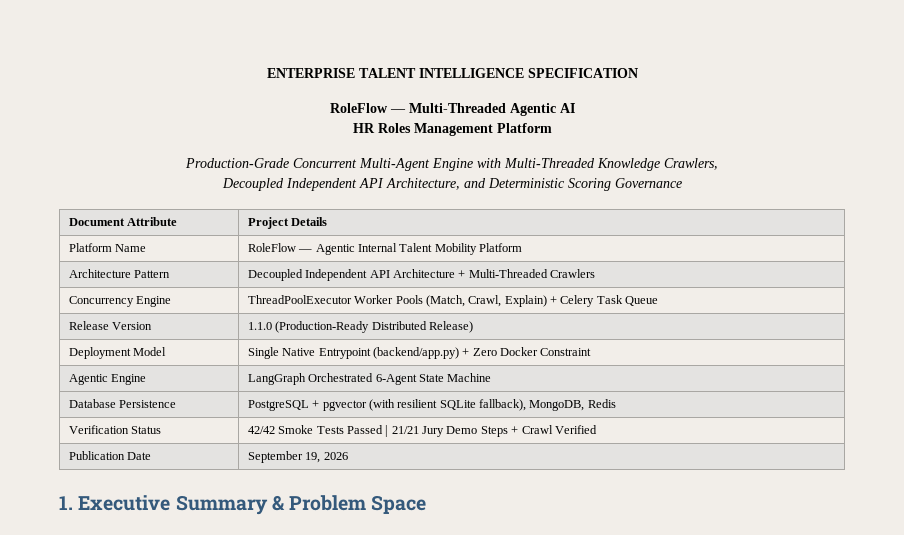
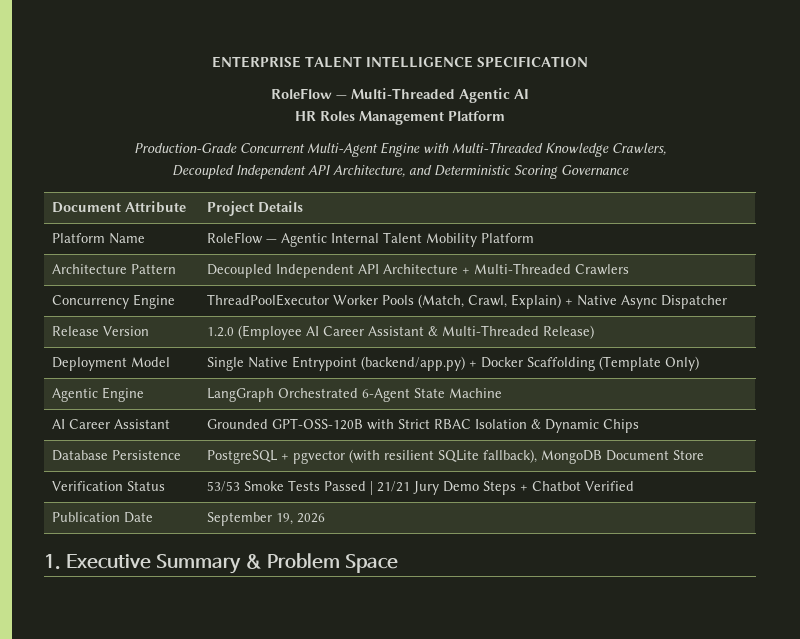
- Concurrency Engine | ThreadPoolExecutor Worker Pools (Match, Crawl, Explain) + Celery Task Queue
+ Concurrency Engine | ThreadPoolExecutor Worker Pools (Match, Crawl, Explain) + Native Async Dispatcher
- Release Version | 1.1.0 (Production-Ready Distributed Release)
+ Release Version | 1.2.0 (Employee AI Career Assistant & Multi-Threaded Release)
- Deployment Model | Single Native Entrypoint (backend/app.py) + Zero Docker Constraint
+ Deployment Model | Single Native Entrypoint (backend/app.py) + Docker Scaffolding (Template Only)
+ AI Career Assistant | Grounded GPT-OSS-120B with Strict RBAC Isolation & Dynamic Chips
- Database Persistence | PostgreSQL + pgvector (with resilient SQLite fallback), MongoDB, Redis
+ Database Persistence | PostgreSQL + pgvector (with resilient SQLite fallback), MongoDB Document Store
- Verification Status | 42/42 Smoke Tests Passed | 21/21 Jury Demo Steps + Crawl Verified
+ Verification Status | 53/53 Smoke Tests Passed | 21/21 Jury Demo Steps + Chatbot Verified

